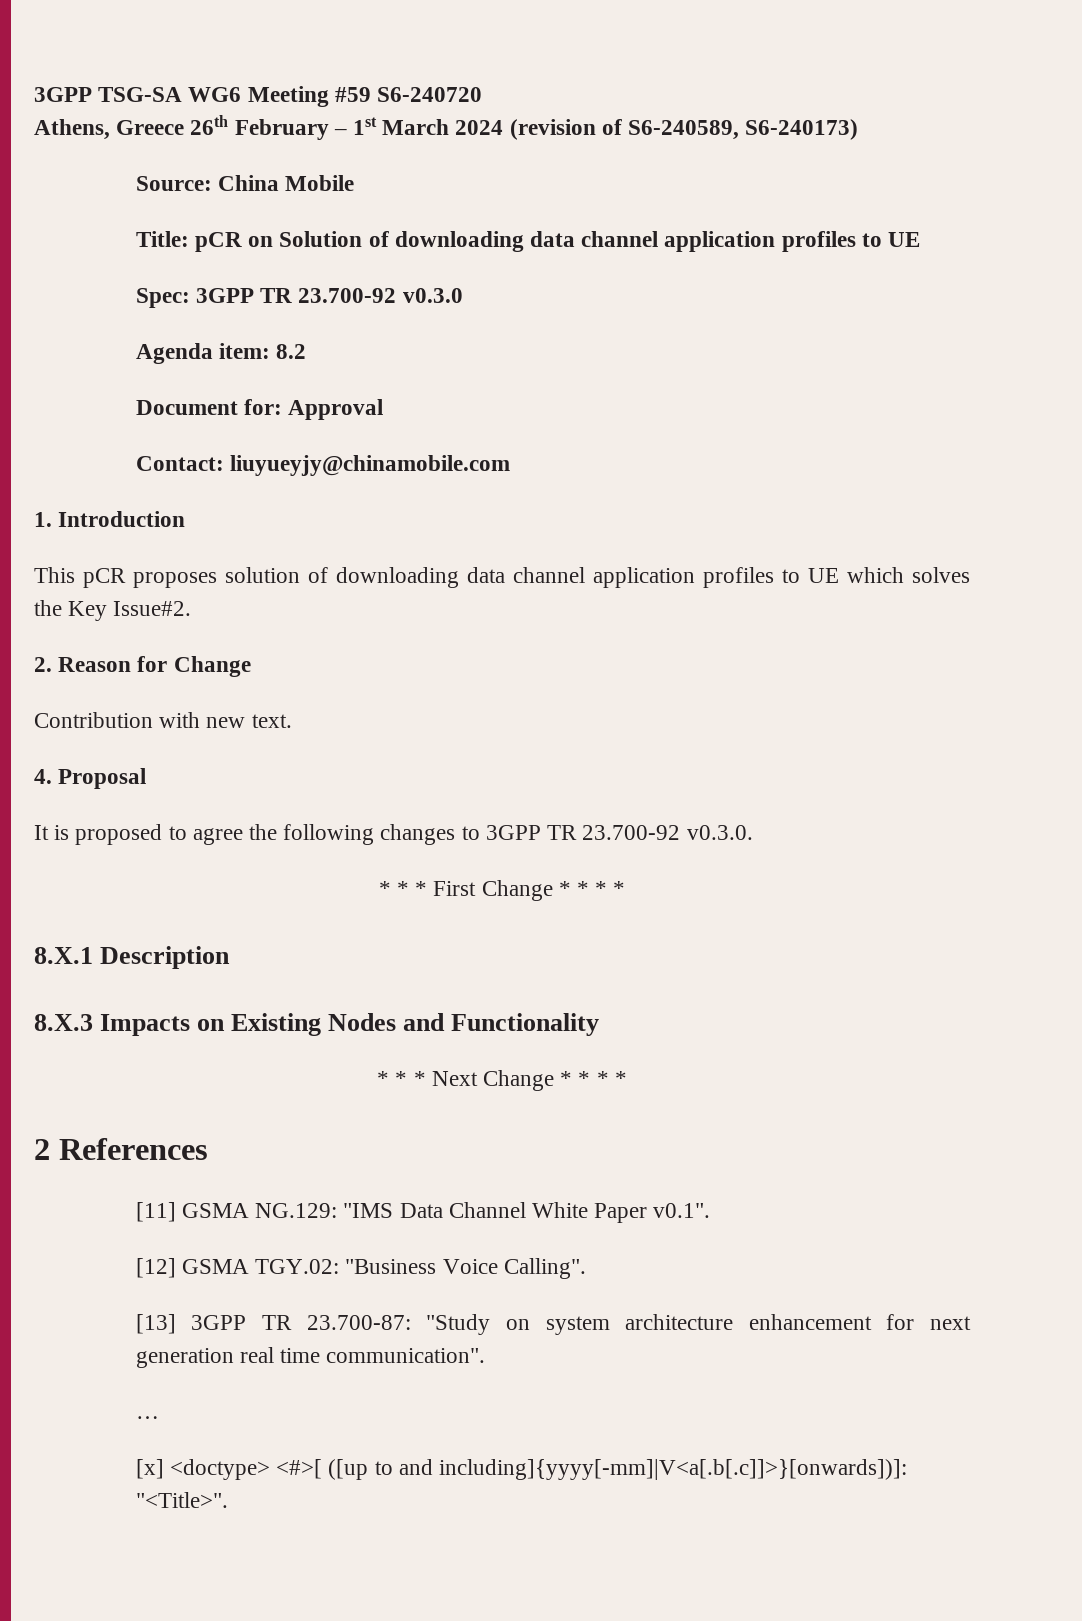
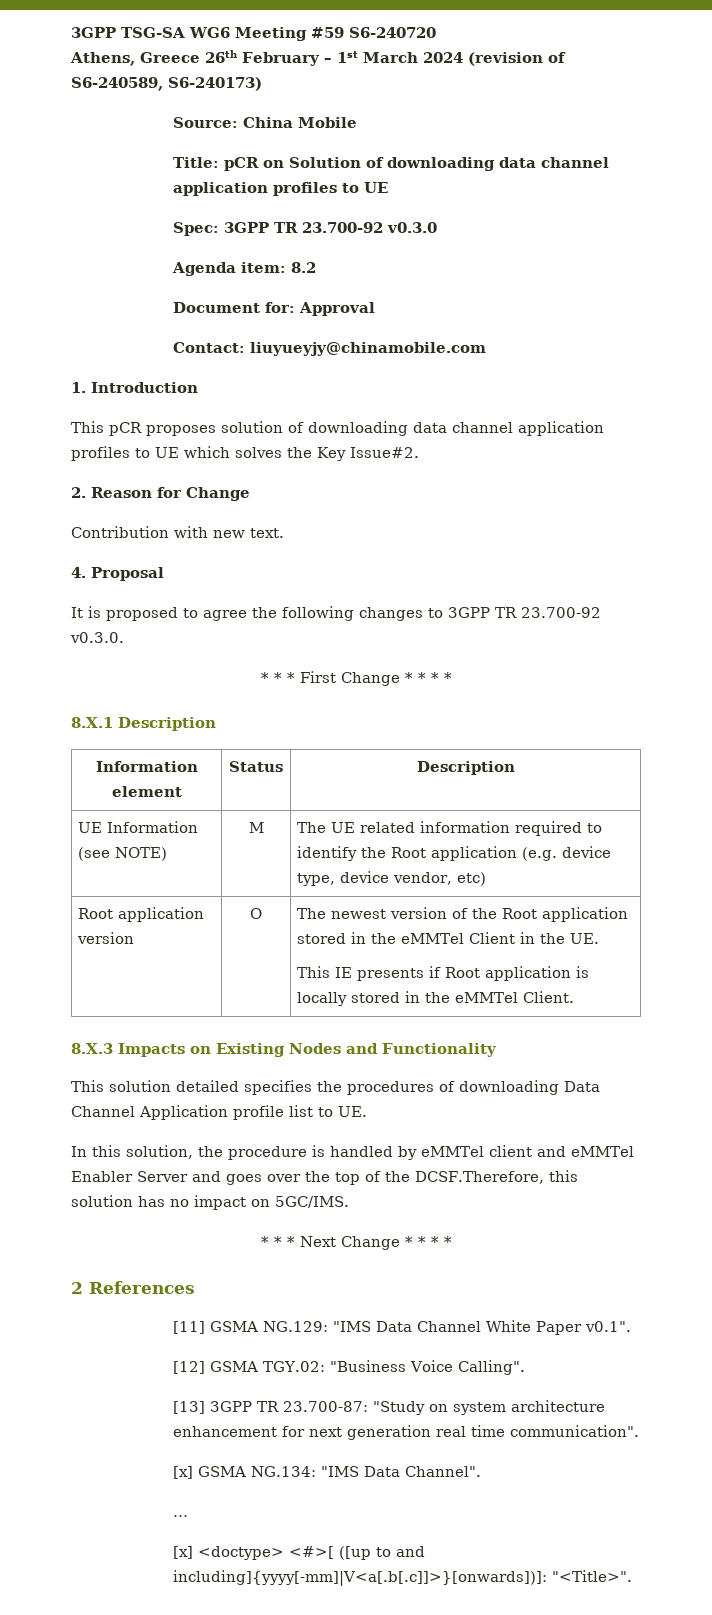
+ Information element | Status | Description
+ UE Information (see NOTE) | M | The UE related information required to identify the Root application (e.g. device type, device vendor, etc)
+ Root application version | O | The newest version of the Root application stored in the eMMTel Client in the UE.
+ This IE presents if Root application is locally stored in the eMMTel Client.
+ This solution detailed specifies the procedures of downloading Data Channel Application profile list to UE.
+ In this solution, the procedure is handled by eMMTel client and eMMTel Enabler Server and goes over the top of the DCSF.Therefore, this solution has no impact on 5GC/IMS.
+ [x] GSMA NG.134: "IMS Data Channel".

